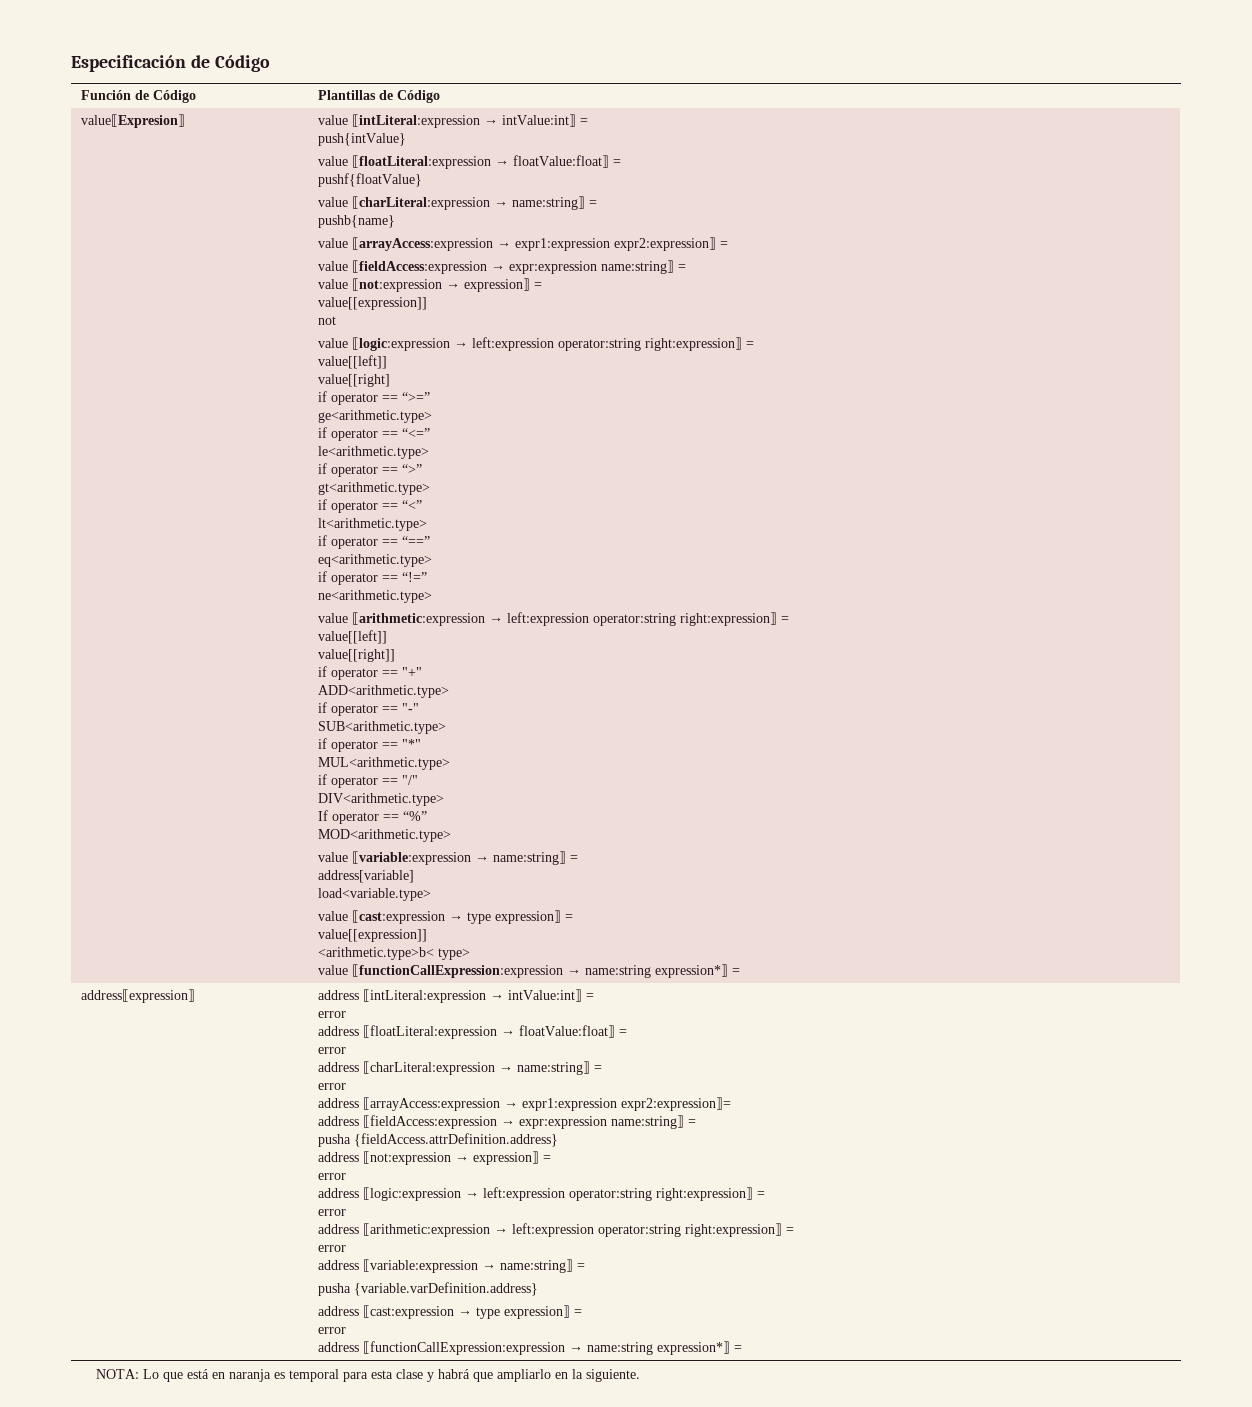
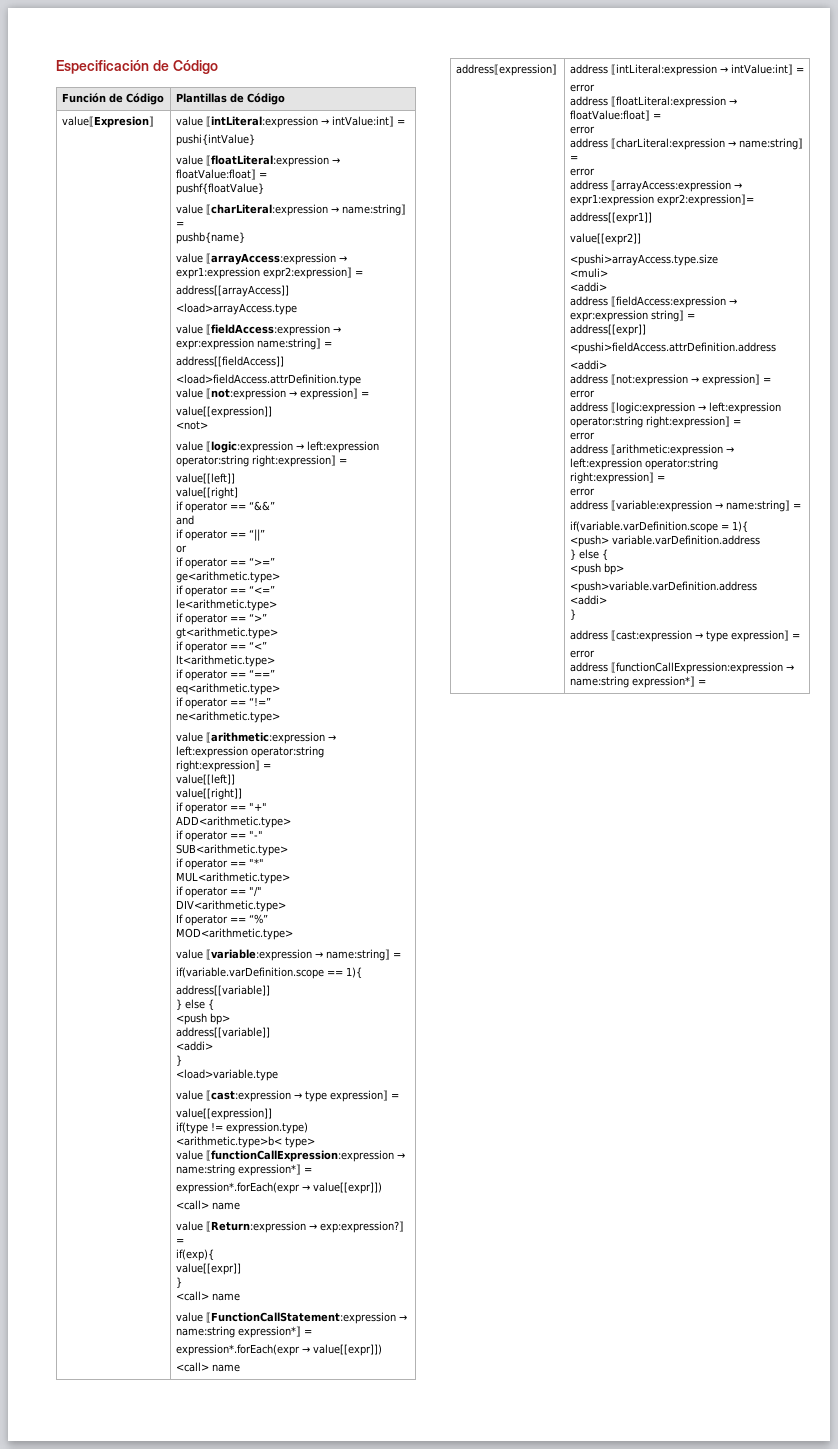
- push{intValue}
+ pushi{intValue}
+ address[[arrayAccess]]
+ <load>arrayAccess.type
+ address[[fieldAccess]]
+ <load>fieldAccess.attrDefinition.type
- not
+ <not>
+ if operator == “&&”
+ and
+ if operator == “||”
+ or
- address[variable]
- load<variable.type>
+ if(variable.varDefinition.scope == 1){
+ address[[variable]]
+ } else {
+ <push bp>
+ address[[variable]]
+ <addi>
+ }
+ <load>variable.type
- <arithmetic.type>b< type>
+ if(type != expression.type) <arithmetic.type>b< type>
  value ⟦functionCallExpression:expression → name:string expression*⟧ =
+ expression*.forEach(expr → value[[expr]])
+ <call> name
+ value ⟦Return:expression → exp:expression?⟧ =
+ if(exp){
+ value[[expr]]
+ }
+ <call> name
+ value ⟦FunctionCallStatement:expression → name:string expression*⟧ =
+ expression*.forEach(expr → value[[expr]])
+ <call> name
+ address[[expr1]]
+ value[[expr2]]
+ <pushi>arrayAccess.type.size
+ <muli>
+ <addi>
- address ⟦fieldAccess:expression → expr:expression name:string⟧ =
- pusha {fieldAccess.attrDefinition.address}
+ address ⟦fieldAccess:expression → expr:expression string⟧ =
+ address[[expr]]
+ <pushi>fieldAccess.attrDefinition.address
+ <addi>
- pusha {variable.varDefinition.address}
+ if(variable.varDefinition.scope = 1){
+ <push> variable.varDefinition.address
+ } else {
+ <push bp>
+ <push>variable.varDefinition.address
+ <addi>
+ }
- NOTA: Lo que está en naranja es temporal para esta clase y habrá que ampliarlo en la siguiente.

